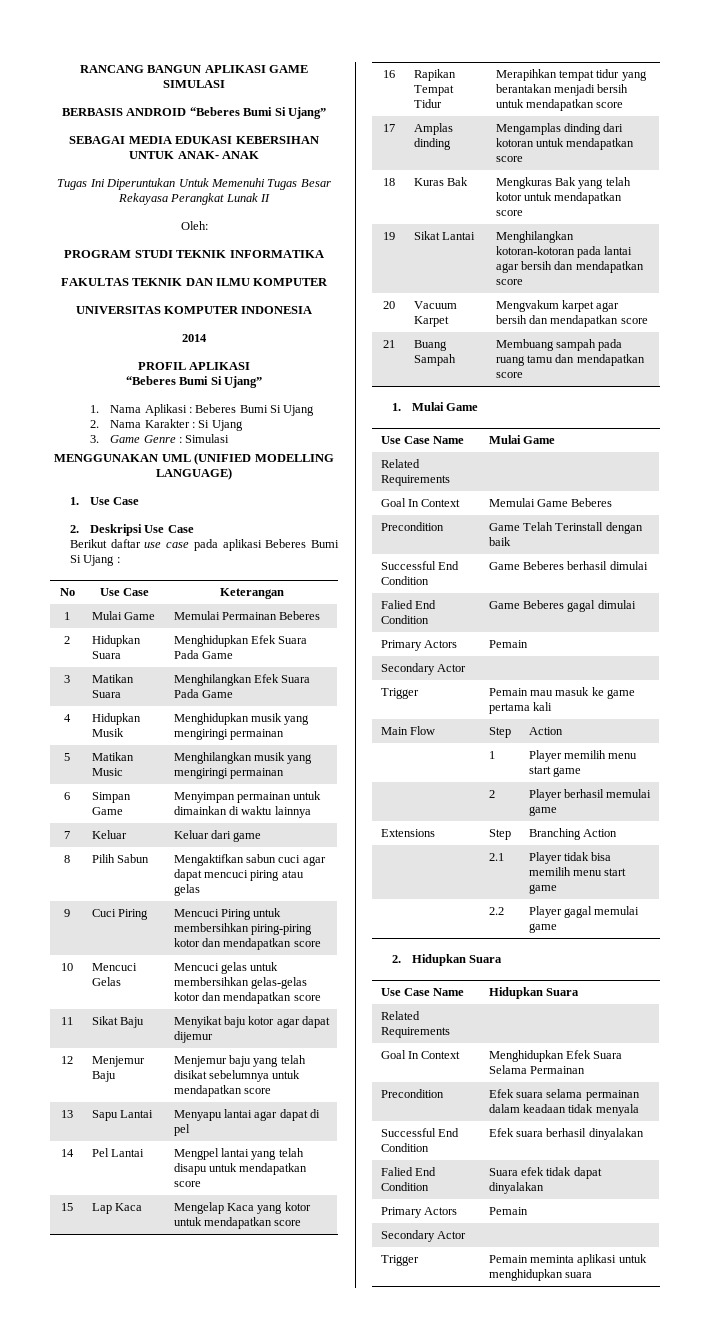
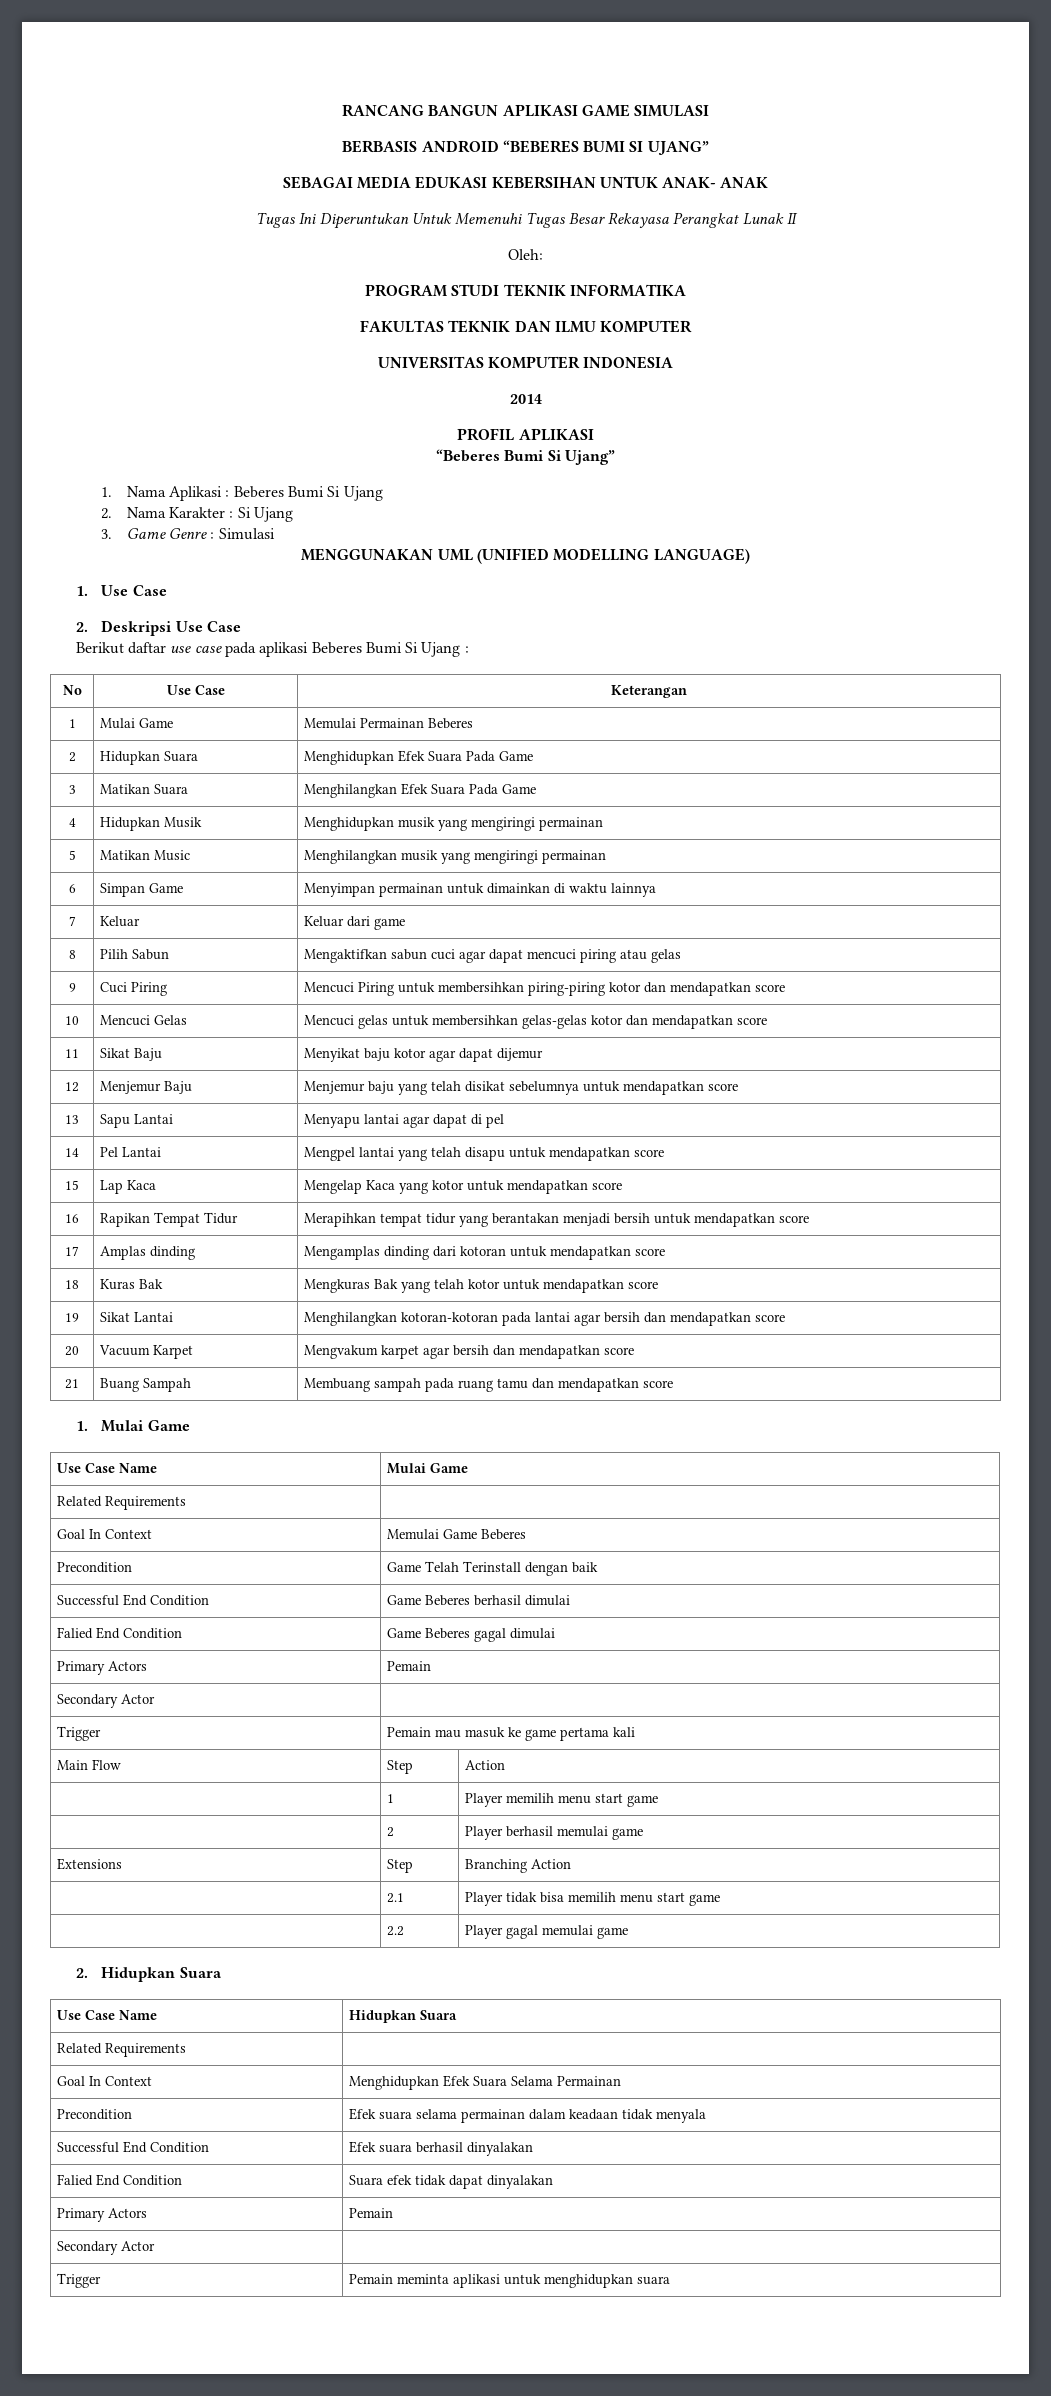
- BERBASIS ANDROID “Beberes Bumi Si Ujang”
+ BERBASIS ANDROID “BEBERES BUMI SI UJANG”

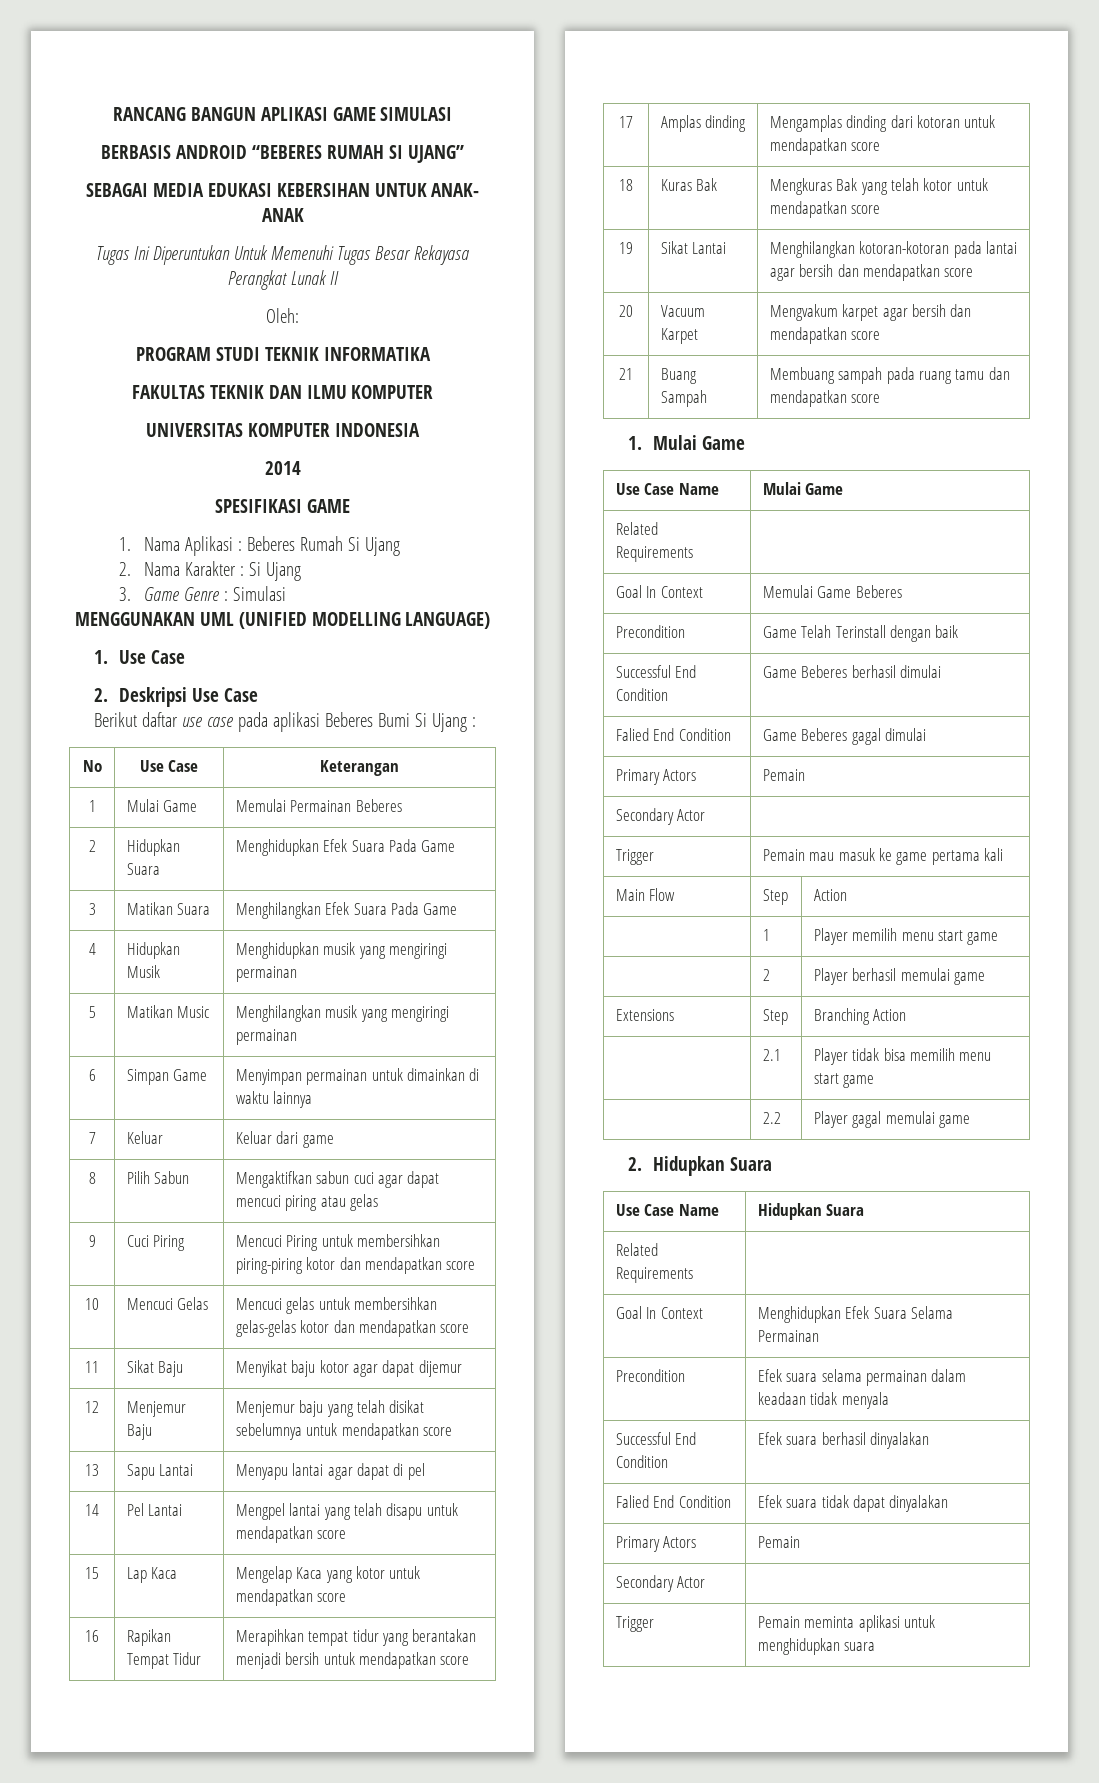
- BERBASIS ANDROID “BEBERES BUMI SI UJANG”
+ BERBASIS ANDROID “BEBERES RUMAH SI UJANG”
- PROFIL APLIKASI
- “Beberes Bumi Si Ujang”
+ SPESIFIKASI GAME
- 1. Nama Aplikasi : Beberes Bumi Si Ujang
+ 1. Nama Aplikasi : Beberes Rumah Si Ujang
- Falied End Condition | Suara efek tidak dapat dinyalakan
+ Falied End Condition | Efek suara tidak dapat dinyalakan

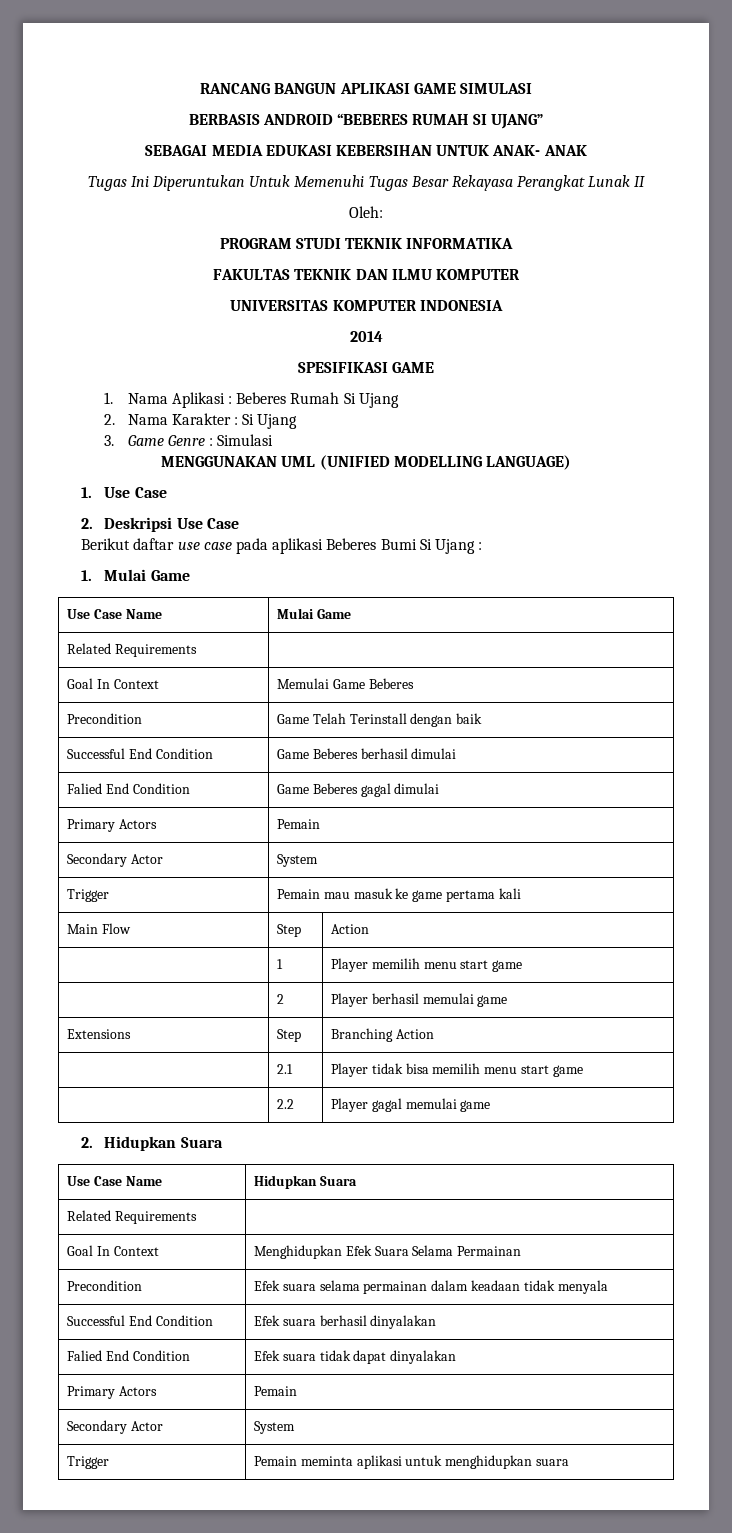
- No | Use Case | Keterangan
- 1 | Mulai Game | Memulai Permainan Beberes
- 2 | Hidupkan Suara | Menghidupkan Efek Suara Pada Game
- 3 | Matikan Suara | Menghilangkan Efek Suara Pada Game
- 4 | Hidupkan Musik | Menghidupkan musik yang mengiringi permainan
- 5 | Matikan Music | Menghilangkan musik yang mengiringi permainan
- 6 | Simpan Game | Menyimpan permainan untuk dimainkan di waktu lainnya
- 7 | Keluar | Keluar dari game
- 8 | Pilih Sabun | Mengaktifkan sabun cuci agar dapat mencuci piring atau gelas
- 9 | Cuci Piring | Mencuci Piring untuk membersihkan piring-piring kotor dan mendapatkan score
- 10 | Mencuci Gelas | Mencuci gelas untuk membersihkan gelas-gelas kotor dan mendapatkan score
- 11 | Sikat Baju | Menyikat baju kotor agar dapat dijemur
- 12 | Menjemur Baju | Menjemur baju yang telah disikat sebelumnya untuk mendapatkan score
- 13 | Sapu Lantai | Menyapu lantai agar dapat di pel
- 14 | Pel Lantai | Mengpel lantai yang telah disapu untuk mendapatkan score
- 15 | Lap Kaca | Mengelap Kaca yang kotor untuk mendapatkan score
- 16 | Rapikan Tempat Tidur | Merapihkan tempat tidur yang berantakan menjadi bersih untuk mendapatkan score
- 17 | Amplas dinding | Mengamplas dinding dari kotoran untuk mendapatkan score
- 18 | Kuras Bak | Mengkuras Bak yang telah kotor untuk mendapatkan score
- 19 | Sikat Lantai | Menghilangkan kotoran-kotoran pada lantai agar bersih dan mendapatkan score
- 20 | Vacuum Karpet | Mengvakum karpet agar bersih dan mendapatkan score
- 21 | Buang Sampah | Membuang sampah pada ruang tamu dan mendapatkan score
  Falied End Condition | Game Beberes gagal dimulai
  Primary Actors | Pemain
- Secondary Actor |
+ Secondary Actor | System
  Falied End Condition | Efek suara tidak dapat dinyalakan
  Primary Actors | Pemain
- Secondary Actor |
+ Secondary Actor | System

